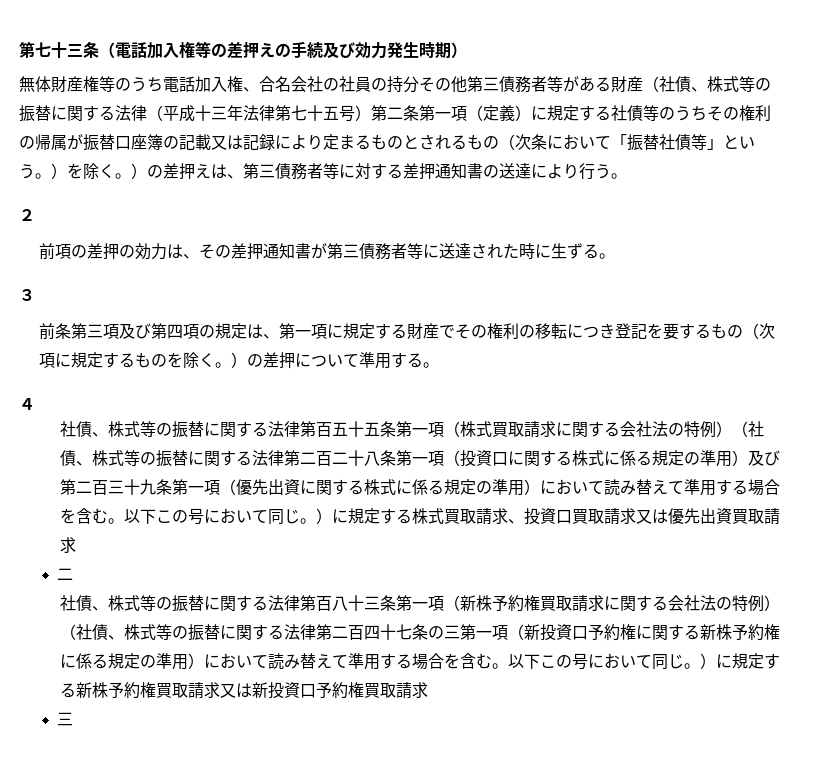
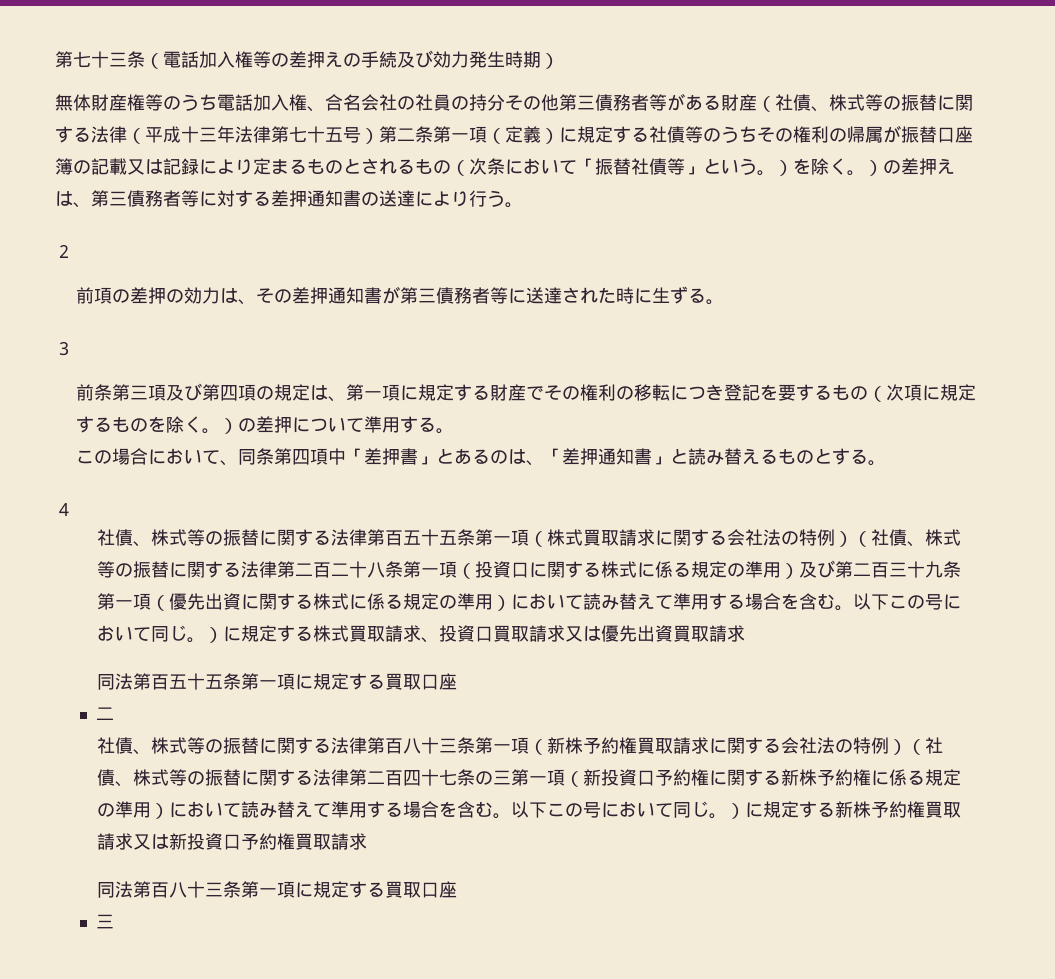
+ この場合において、同条第四項中「差押書」とあるのは、「差押通知書」と読み替えるものとする。
+ 同法第百五十五条第一項に規定する買取口座
+ 同法第百八十三条第一項に規定する買取口座

